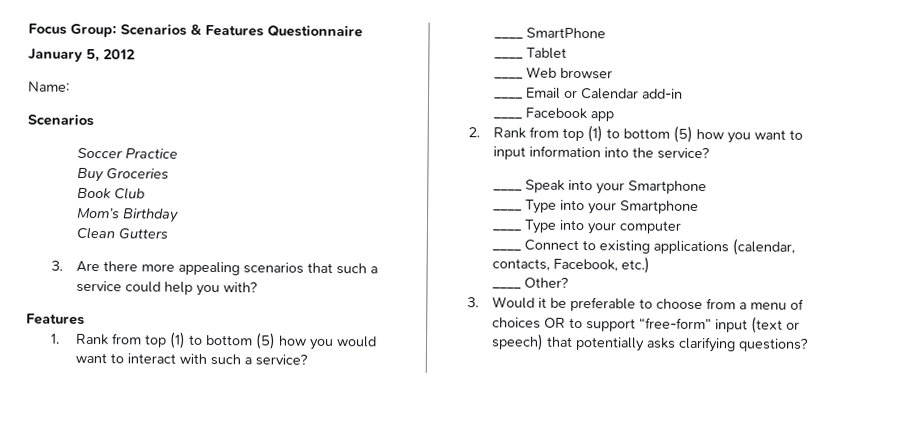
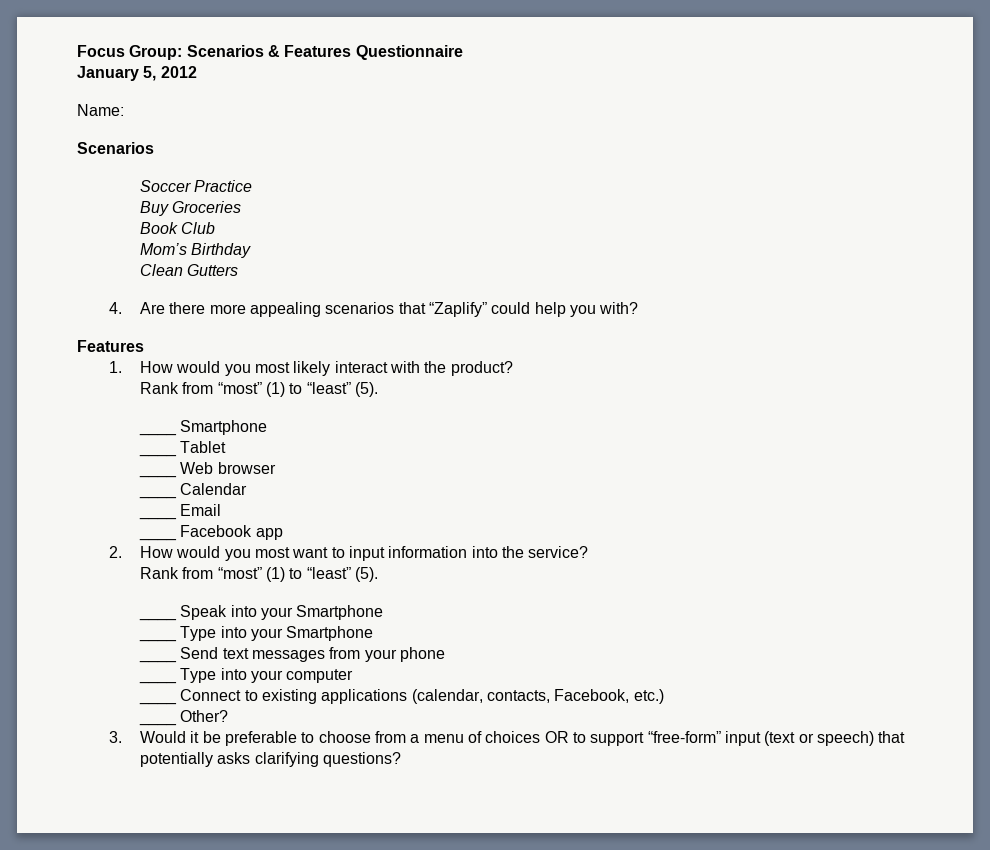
- 3. Are there more appealing scenarios that such a service could help you with?
+ 4. Are there more appealing scenarios that “Zaplify” could help you with?
- 1. Rank from top (1) to bottom (5) how you would want to interact with such a service?
- ____ SmartPhone
+ 1. How would you most likely interact with the product?
+ Rank from “most” (1) to “least” (5).
+ ____ Smartphone
+ ____ Calendar
- ____ Email or Calendar add-in
+ ____ Email
- 2. Rank from top (1) to bottom (5) how you want to input information into the service?
+ 2. How would you most want to input information into the service?
+ Rank from “most” (1) to “least” (5).
+ ____ Send text messages from your phone

